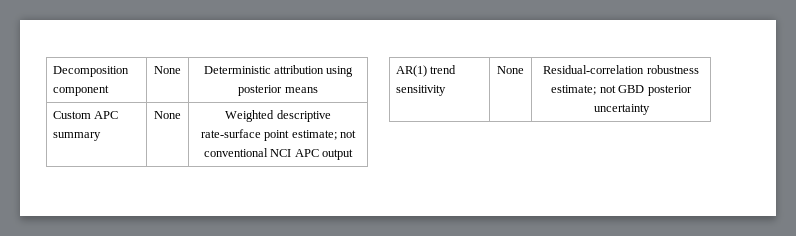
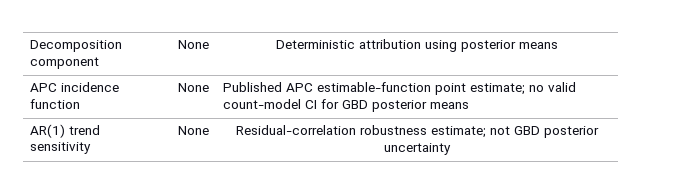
- Custom APC summary | None | Weighted descriptive rate-surface point estimate; not conventional NCI APC output
+ APC incidence function | None | Published APC estimable-function point estimate; no valid count-model CI for GBD posterior means

